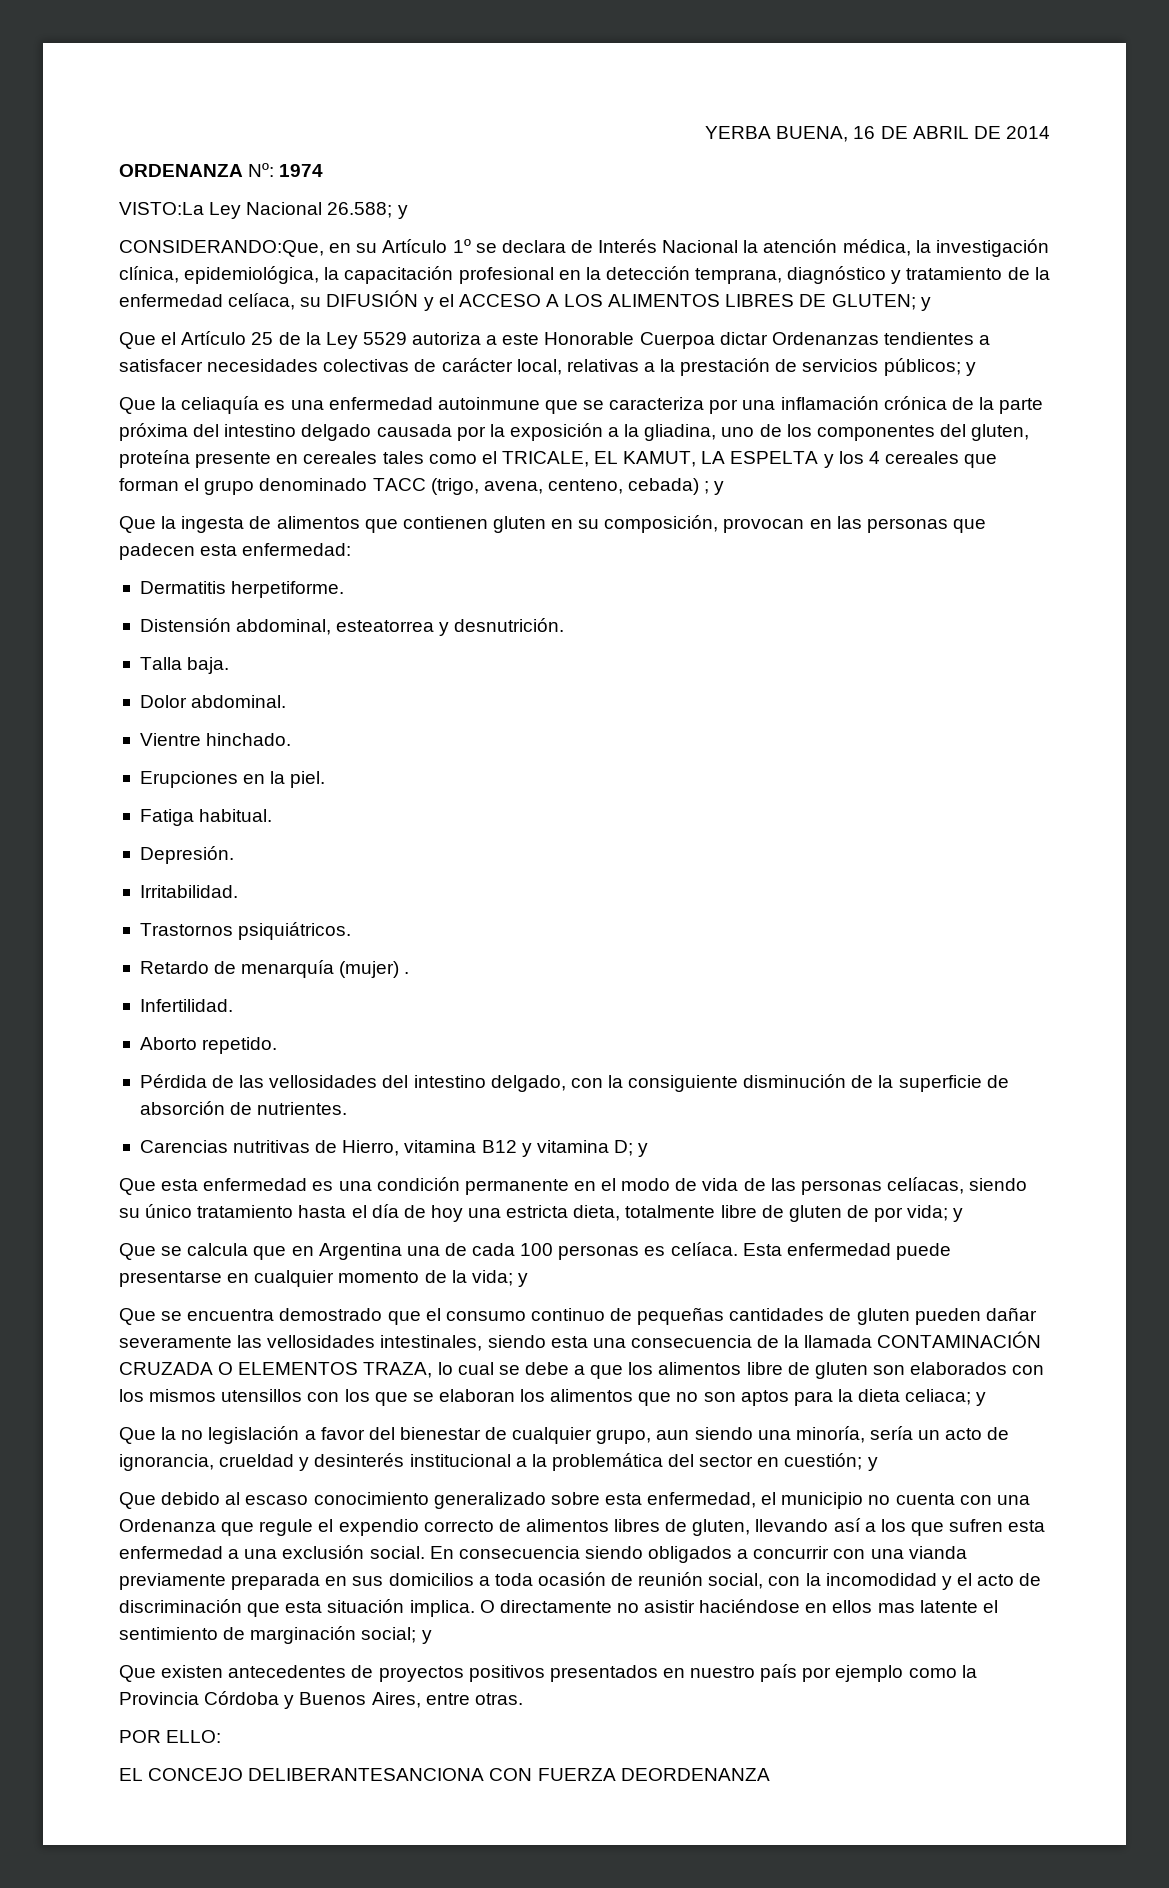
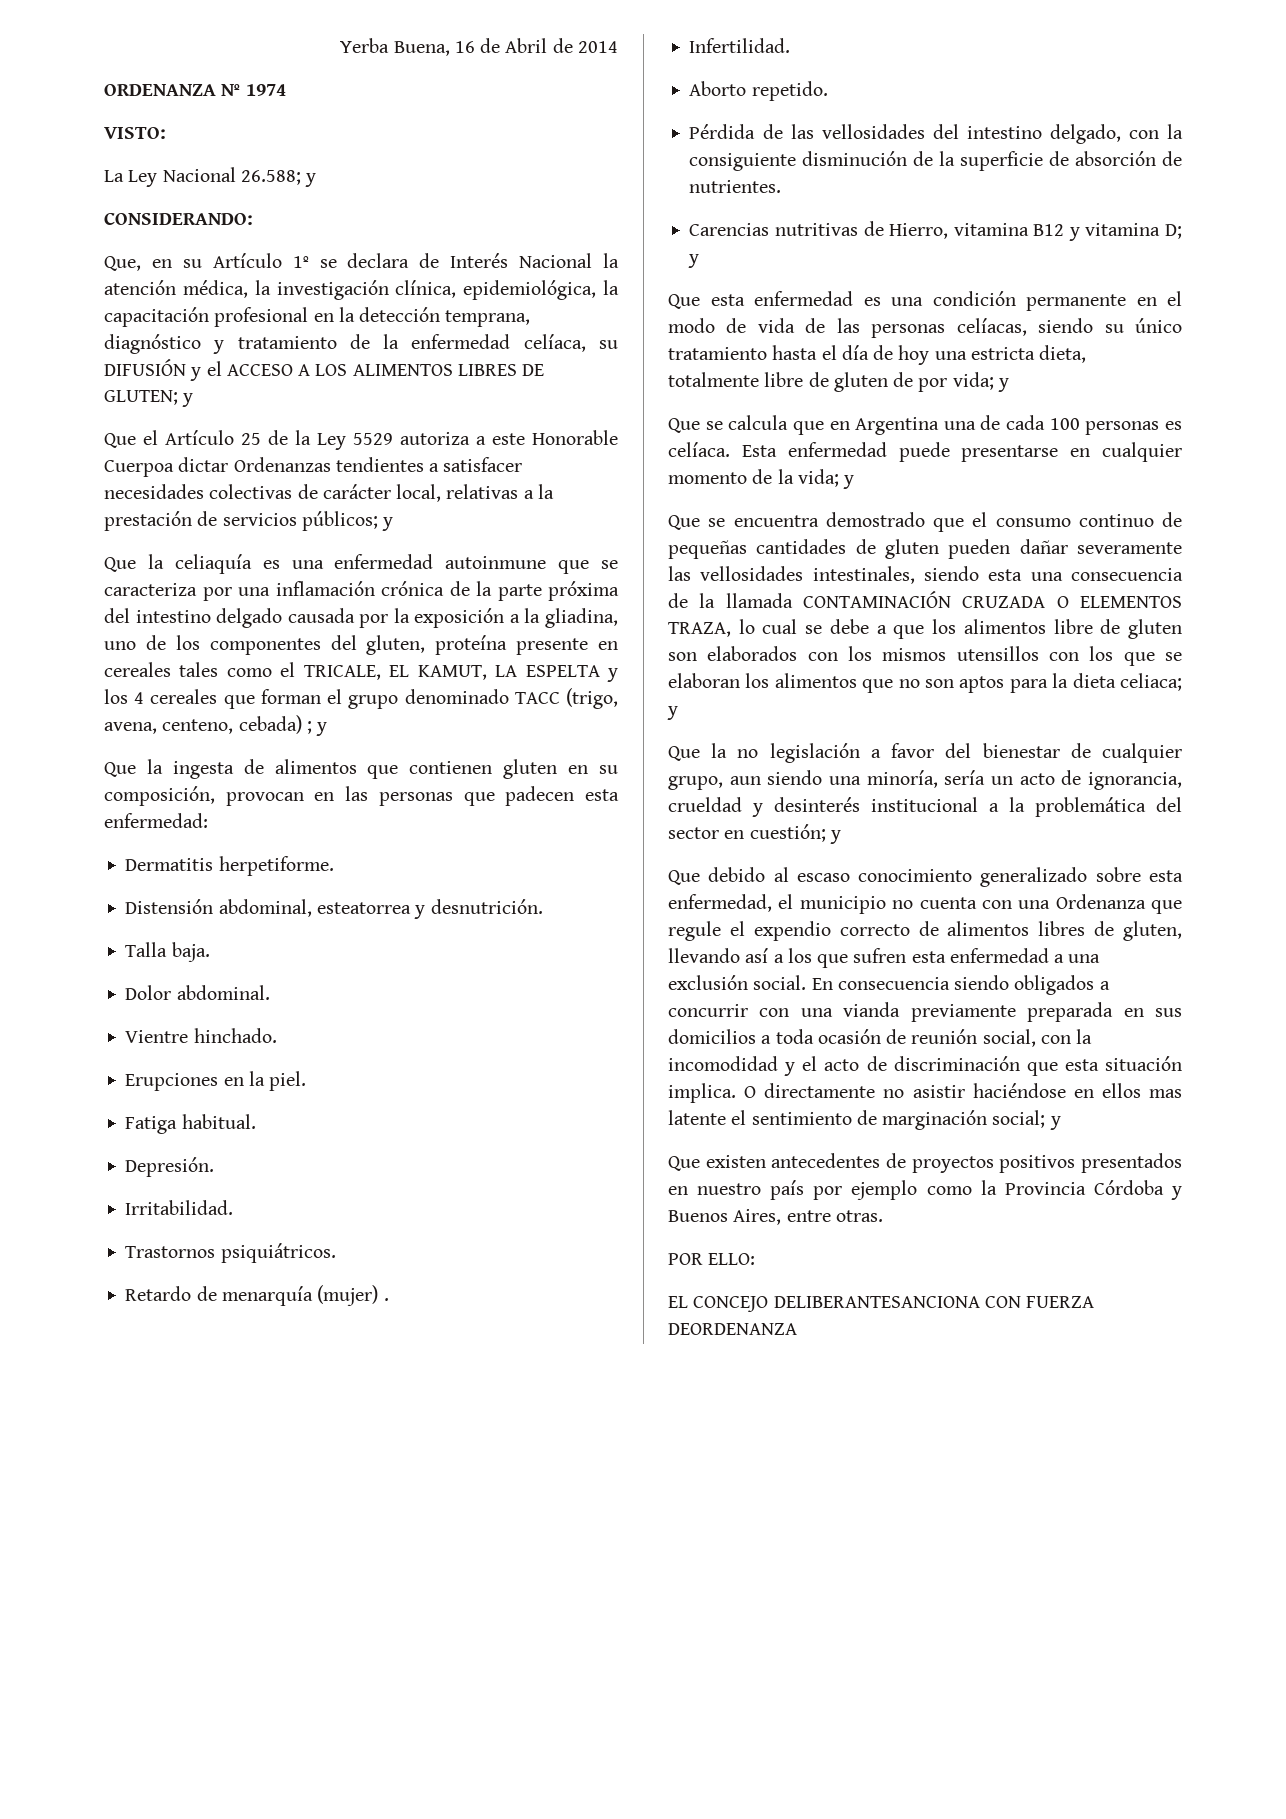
- YERBA BUENA, 16 DE ABRIL DE 2014
+ Yerba Buena, 16 de Abril de 2014
- ORDENANZA Nº: 1974
+ ORDENANZA Nº 1974
- VISTO:La Ley Nacional 26.588; y
+ VISTO:
+ La Ley Nacional 26.588; y
- CONSIDERANDO:Que, en su Artículo 1º se declara de Interés Nacional la atención médica, la investigación clínica, epidemiológica, la capacitación profesional en la detección temprana, diagnóstico y tratamiento de la enfermedad celíaca, su DIFUSIÓN y el ACCESO A LOS ALIMENTOS LIBRES DE GLUTEN; y
+ CONSIDERANDO:
+ Que, en su Artículo 1º se declara de Interés Nacional la atención médica, la investigación clínica, epidemiológica, la capacitación profesional en la detección temprana, diagnóstico y tratamiento de la enfermedad celíaca, su DIFUSIÓN y el ACCESO A LOS ALIMENTOS LIBRES DE GLUTEN; y

